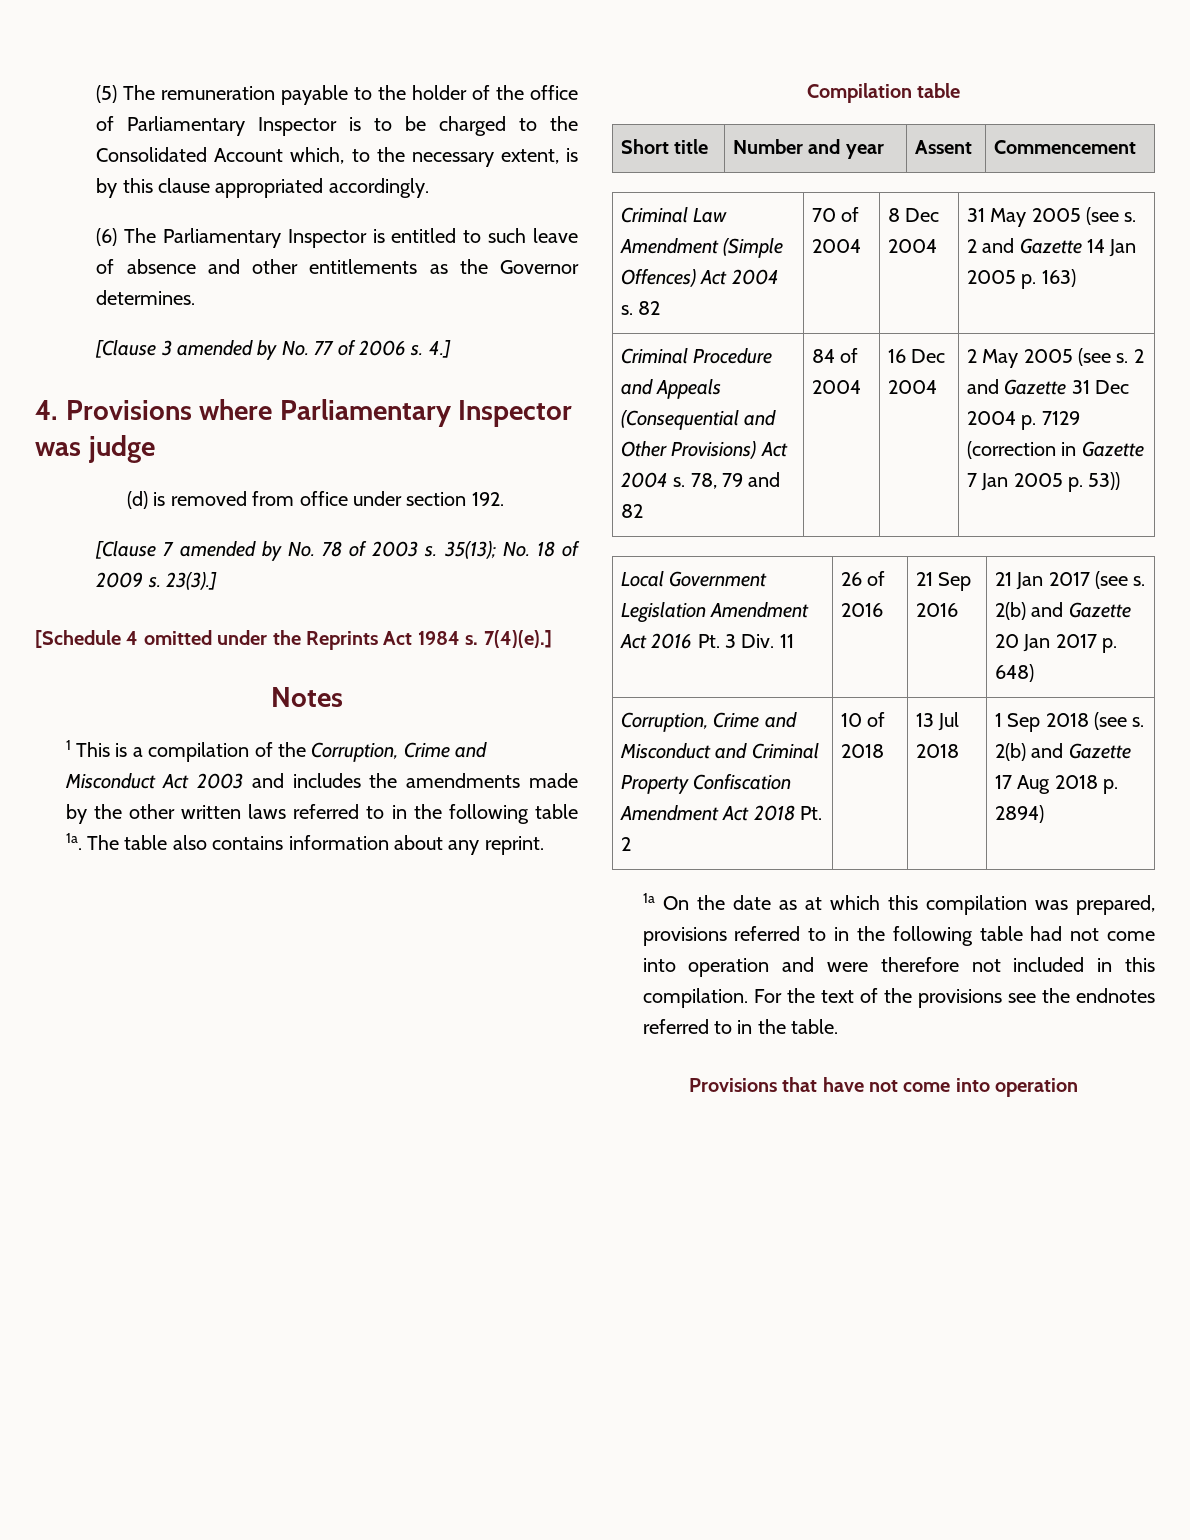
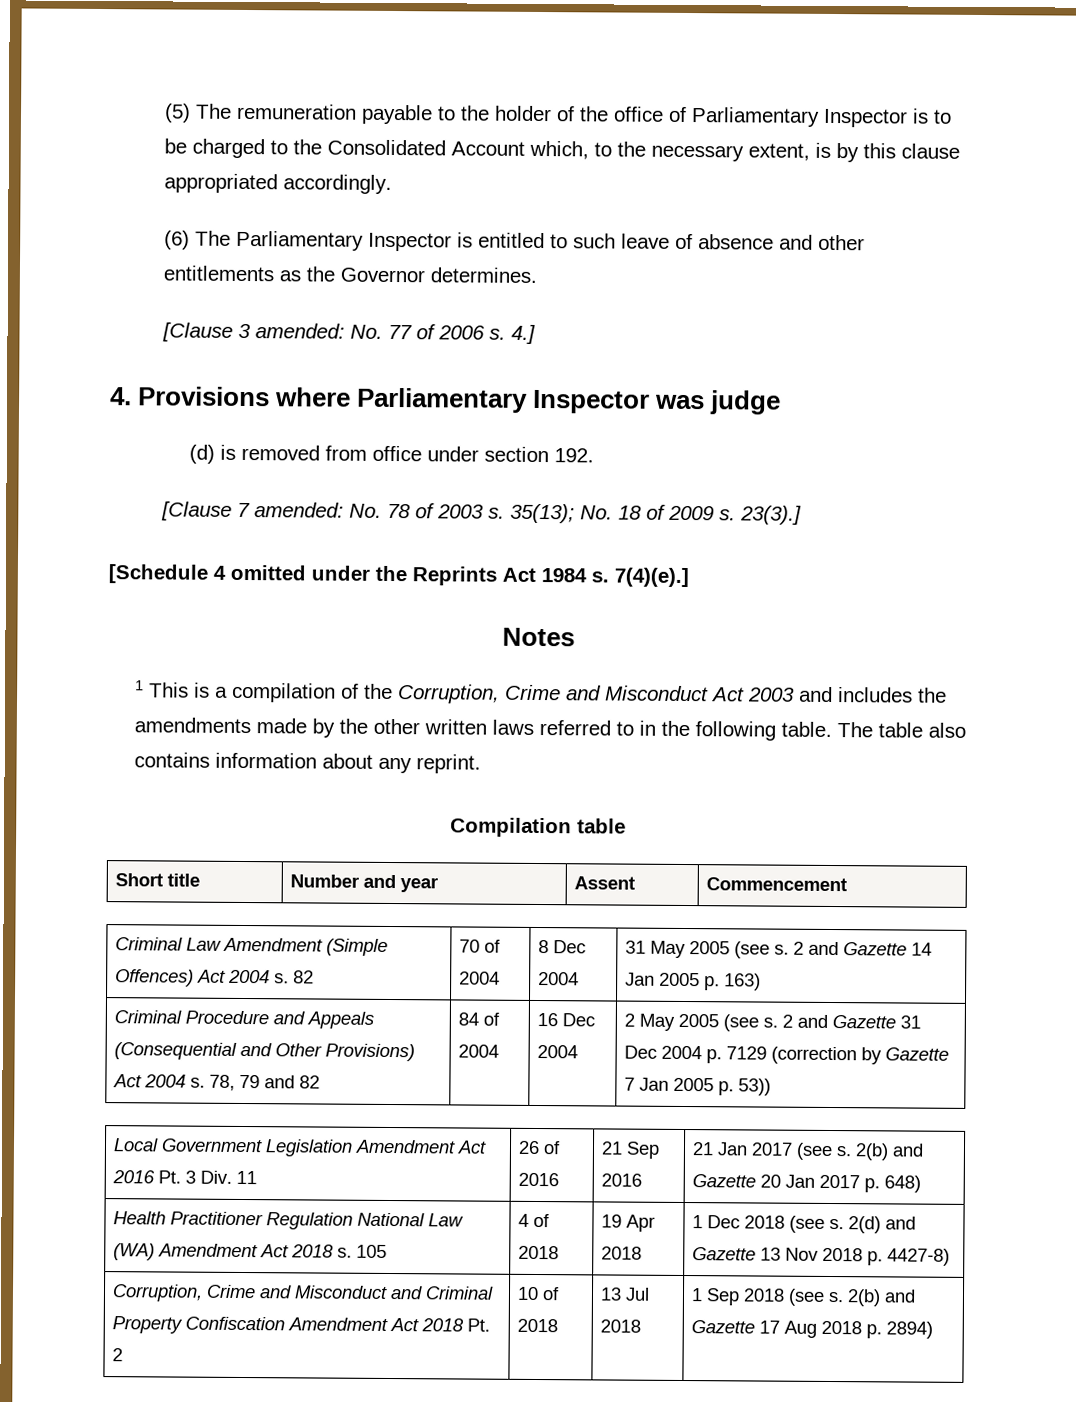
- [Clause 3 amended by No. 77 of 2006 s.
+ [Clause 3 amended: No. 77 of 2006 s.
- [Clause 7 amended by No. 78 of 2003 s.
+ [Clause 7 amended: No. 78 of 2003 s.
- 1 This is a compilation of the Corruption, Crime and Misconduct Act 2003 and includes the amendments made by the other written laws referred to in the following table 1a.
+ 1 This is a compilation of the Corruption, Crime and Misconduct Act 2003 and includes the amendments made by the other written laws referred to in the following table.
- 2 and Gazette 31 Dec 2004 p. 7129 (correction in Gazette 7 Jan 2005 p. 53))
+ 2 and Gazette 31 Dec 2004 p. 7129 (correction by Gazette 7 Jan 2005 p. 53))
+ Health Practitioner Regulation National Law (WA) Amendment Act 2018 s. 105 | 4 of 2018 | 19 Apr 2018 | 1 Dec 2018 (see s. 2(d) and Gazette 13 Nov 2018 p. 4427-8)
- 1a On the date as at which this compilation was prepared, provisions referred to in the following table had not come into operation and were therefore not included in this compilation. For the text of the provisions see the endnotes referred to in the table.
- Provisions that have not come into operation

